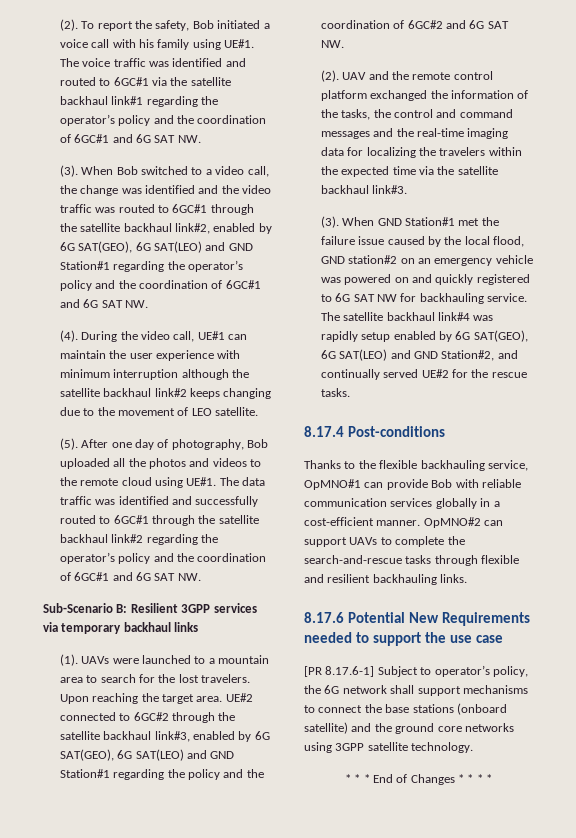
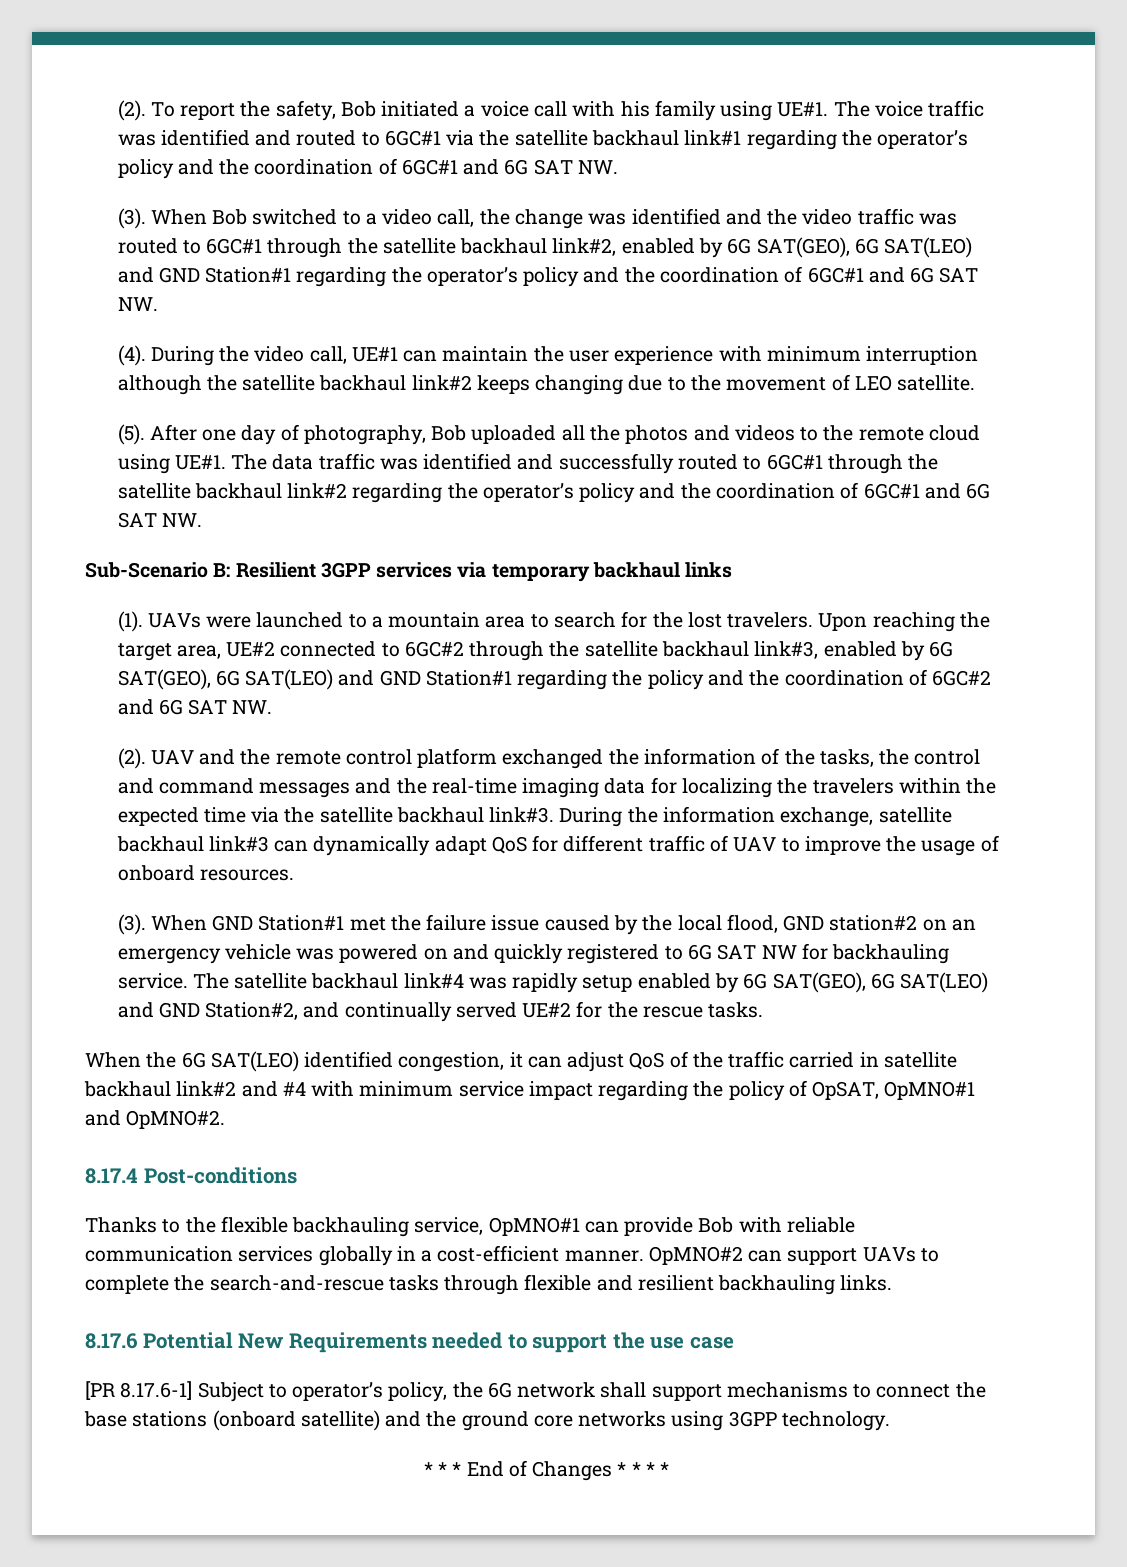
- Upon reaching the target area. UE#2 connected to 6GC#2 through the satellite backhaul link#3, enabled by 6G SAT(GEO), 6G SAT(LEO) and GND Station#1 regarding the policy and the coordination of 6GC#2 and 6G SAT NW.
+ Upon reaching the target area, UE#2 connected to 6GC#2 through the satellite backhaul link#3, enabled by 6G SAT(GEO), 6G SAT(LEO) and GND Station#1 regarding the policy and the coordination of 6GC#2 and 6G SAT NW.
+ During the information exchange, satellite backhaul link#3 can dynamically adapt QoS for different traffic of UAV to improve the usage of onboard resources.
+ When the 6G SAT(LEO) identified congestion, it can adjust QoS of the traffic carried in satellite backhaul link#2 and #4 with minimum service impact regarding the policy of OpSAT, OpMNO#1 and OpMNO#2.
- [PR 8.17.6-1] Subject to operator’s policy, the 6G network shall support mechanisms to connect the base stations (onboard satellite) and the ground core networks using 3GPP satellite technology.
+ [PR 8.17.6-1] Subject to operator’s policy, the 6G network shall support mechanisms to connect the base stations (onboard satellite) and the ground core networks using 3GPP technology.

